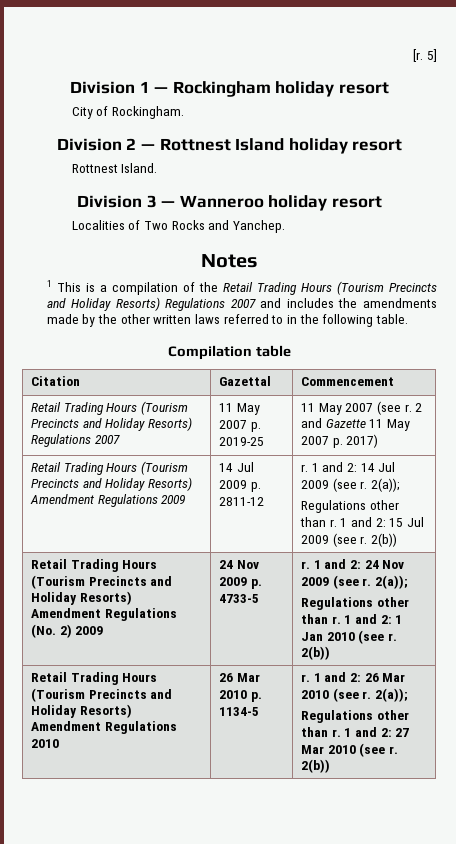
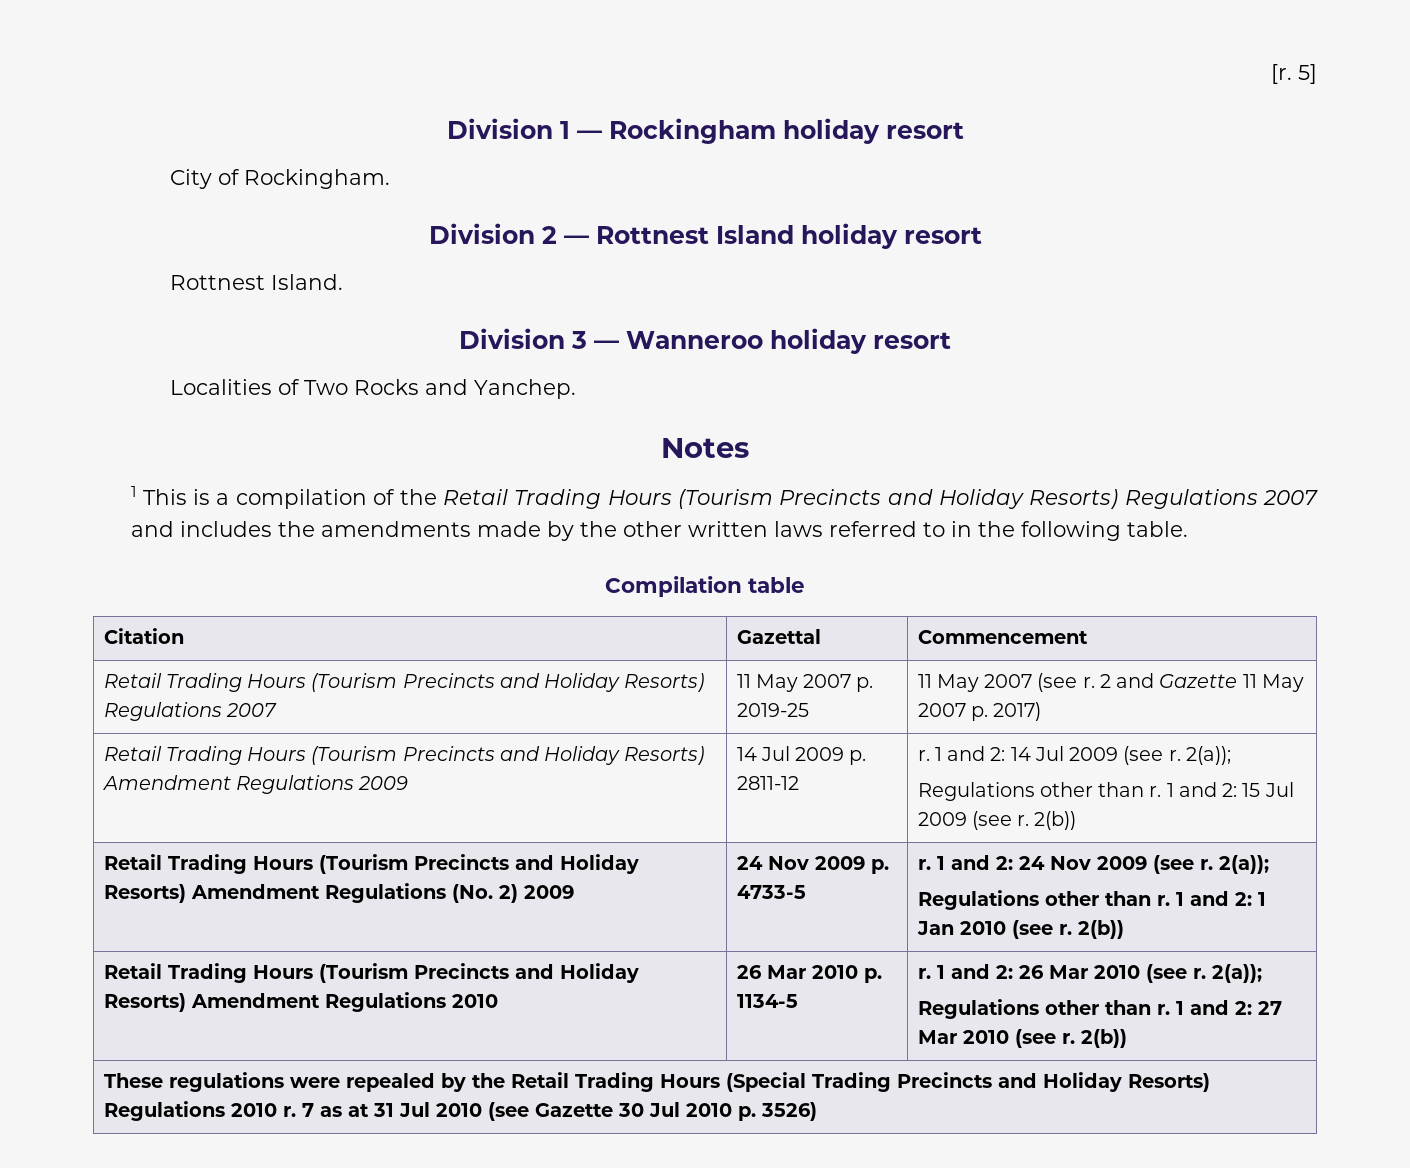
+ These regulations were repealed by the Retail Trading Hours (Special Trading Precincts and Holiday Resorts) Regulations 2010 r. 7 as at 31 Jul 2010 (see Gazette 30 Jul 2010 p. 3526)

